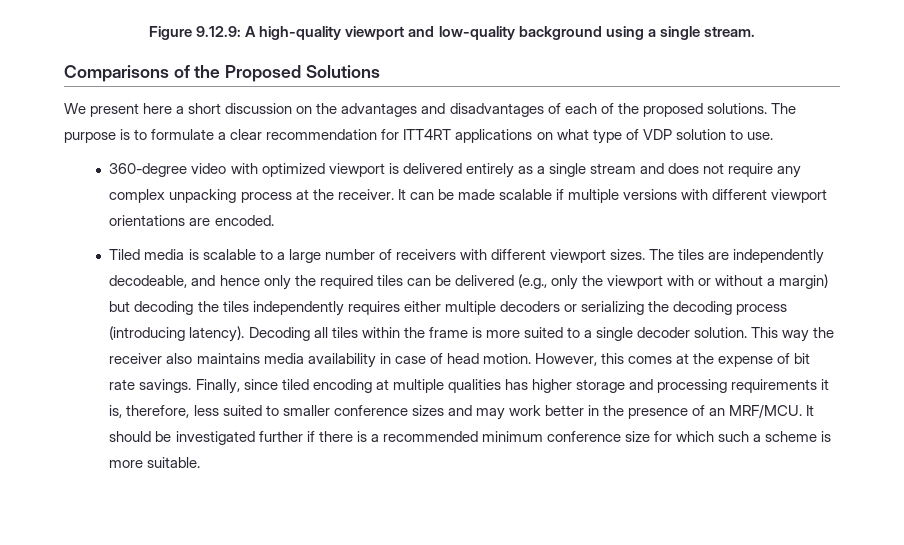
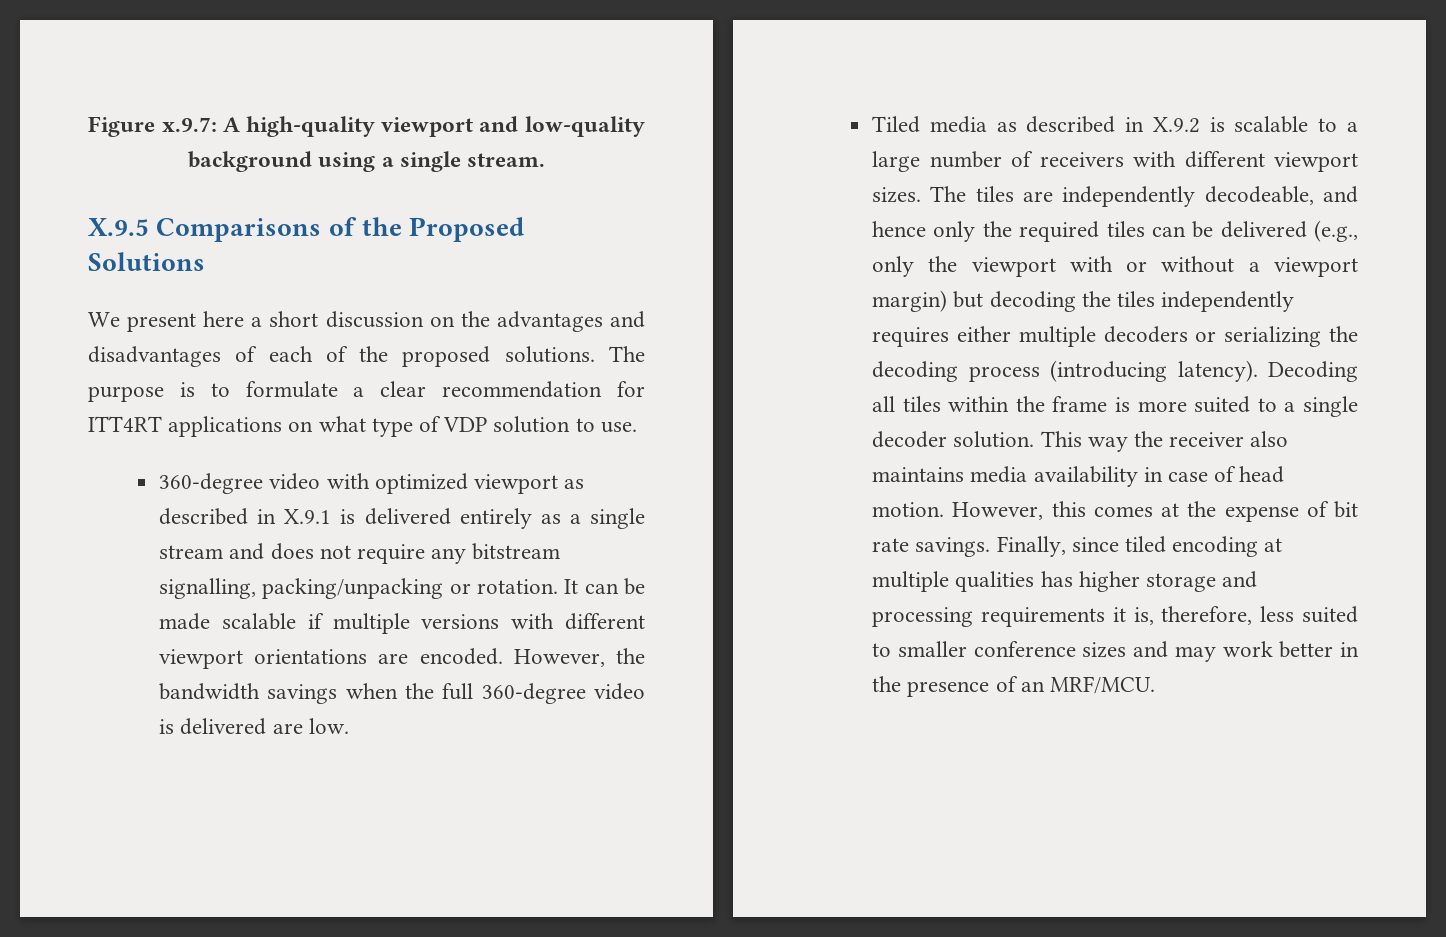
- Figure 9.12.9: A high-quality viewport and low-quality background using a single stream.
+ Figure x.9.7: A high-quality viewport and low-quality background using a single stream.
- Comparisons of the Proposed Solutions
+ X.9.5 Comparisons of the Proposed Solutions
- 360-degree video with optimized viewport is delivered entirely as a single stream and does not require any complex unpacking process at the receiver.
+ 360-degree video with optimized viewport as described in X.9.1 is delivered entirely as a single stream and does not require any bitstream signalling, packing/unpacking or rotation.
- It can be made scalable if multiple versions with different viewport orientations are encoded.
- Tiled media is scalable to a large number of receivers with different viewport sizes.
+ It can be made scalable if multiple versions with different viewport orientations are encoded. However, the bandwidth savings when the full 360-degree video is delivered are low.
+ Tiled media as described in X.9.2 is scalable to a large number of receivers with different viewport sizes.
- The tiles are independently decodeable, and hence only the required tiles can be delivered (e.g., only the viewport with or without a margin) but decoding the tiles independently requires either multiple decoders or serializing the decoding process (introducing latency).
+ The tiles are independently decodeable, and hence only the required tiles can be delivered (e.g., only the viewport with or without a viewport margin) but decoding the tiles independently requires either multiple decoders or serializing the decoding process (introducing latency).
- It should be investigated further if there is a recommended minimum conference size for which such a scheme is more suitable.

